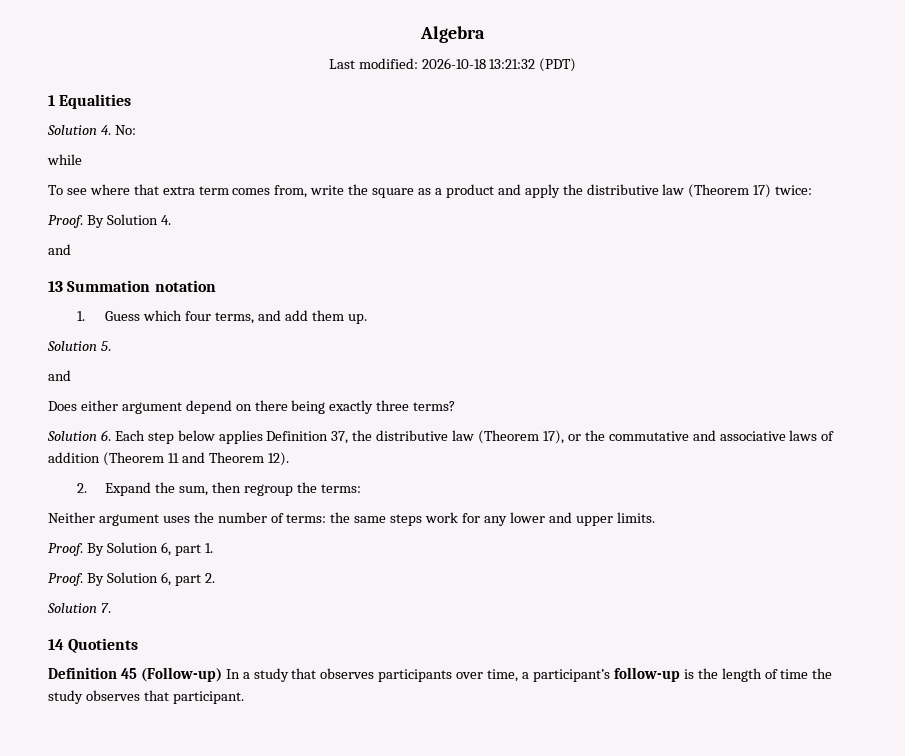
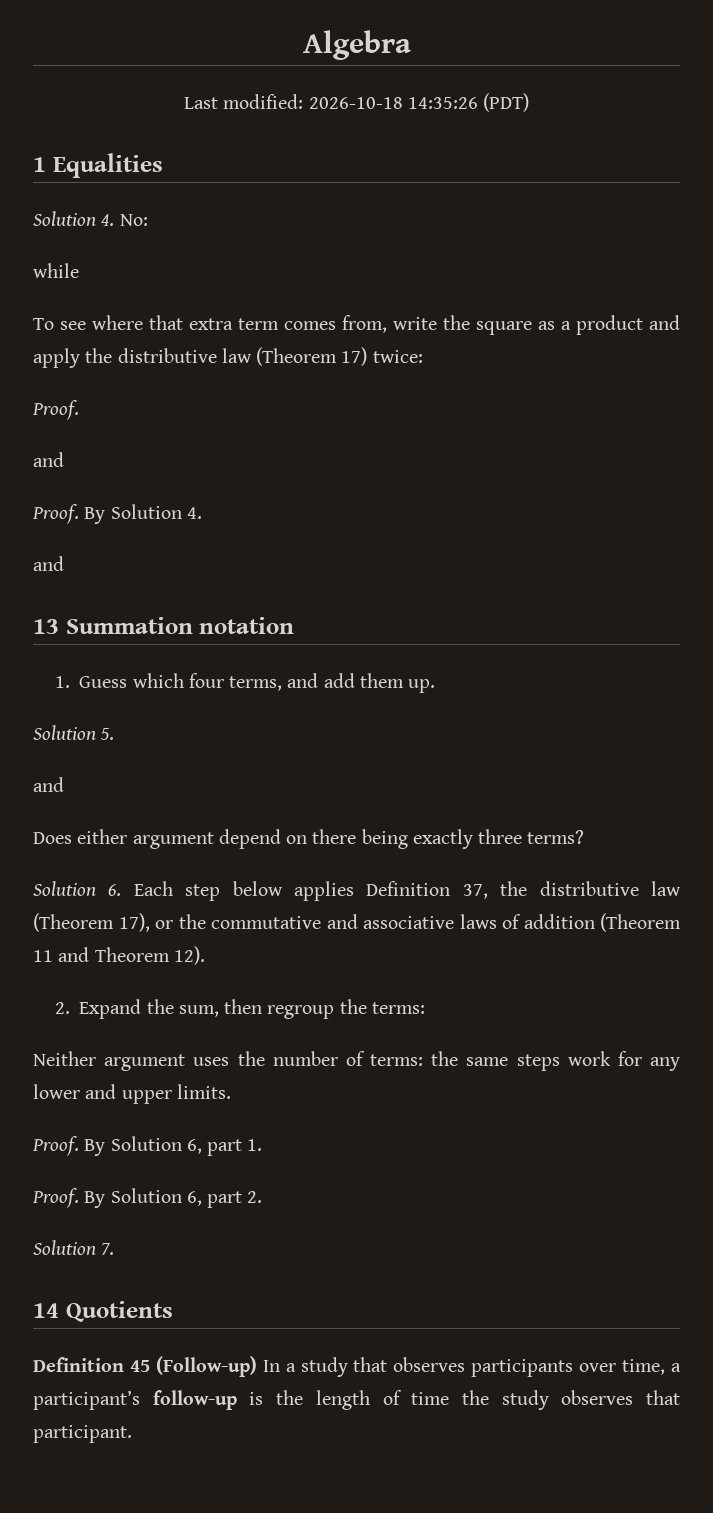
- Last modified: 2026-10-18 13:21:32 (PDT)
+ Last modified: 2026-10-18 14:35:26 (PDT)
  To see where that extra term comes from, write the square as a product and apply the distributive law (Theorem 17) twice:
+ Proof.
+ and

